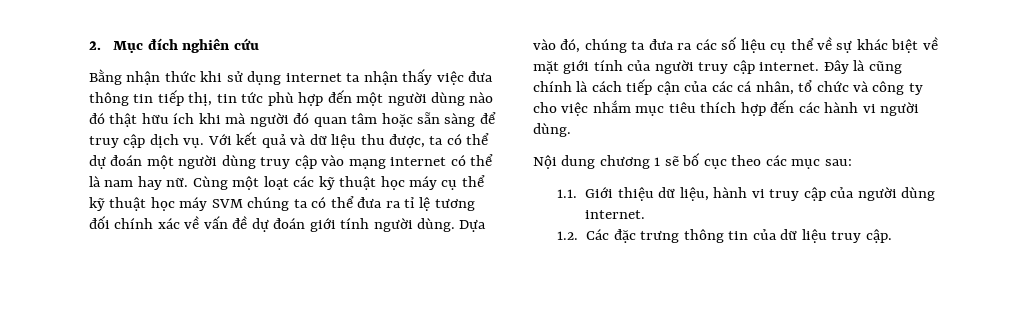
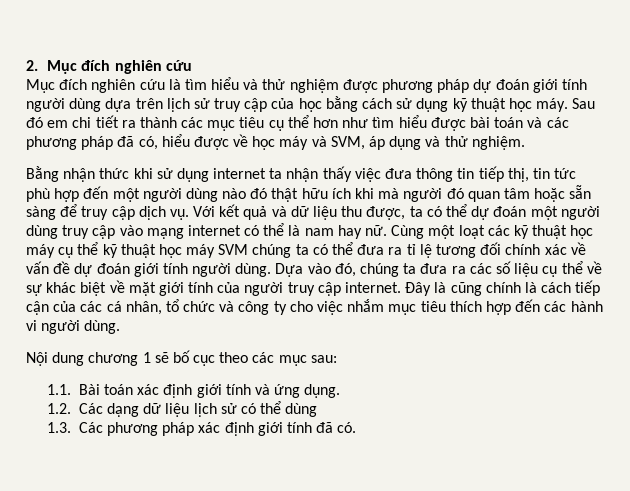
+ Mục đích nghiên cứu là tìm hiểu và thử nghiệm được phương pháp dự đoán giới tính người dùng dựa trên lịch sử truy cập của học bằng cách sử dụng kỹ thuật học máy. Sau đó em chi tiết ra thành các mục tiêu cụ thể hơn như tìm hiểu được bài toán và các phương pháp đã có, hiểu được về học máy và SVM, áp dụng và thử nghiệm.
- 1.1. Giới thiệu dữ liệu, hành vi truy cập của người dùng internet.
- 1.2. Các đặc trưng thông tin của dữ liệu truy cập.
+ 1.1. Bài toán xác định giới tính và ứng dụng.
+ 1.2. Các dạng dữ liệu lịch sử có thể dùng
+ 1.3. Các phương pháp xác định giới tính đã có.

